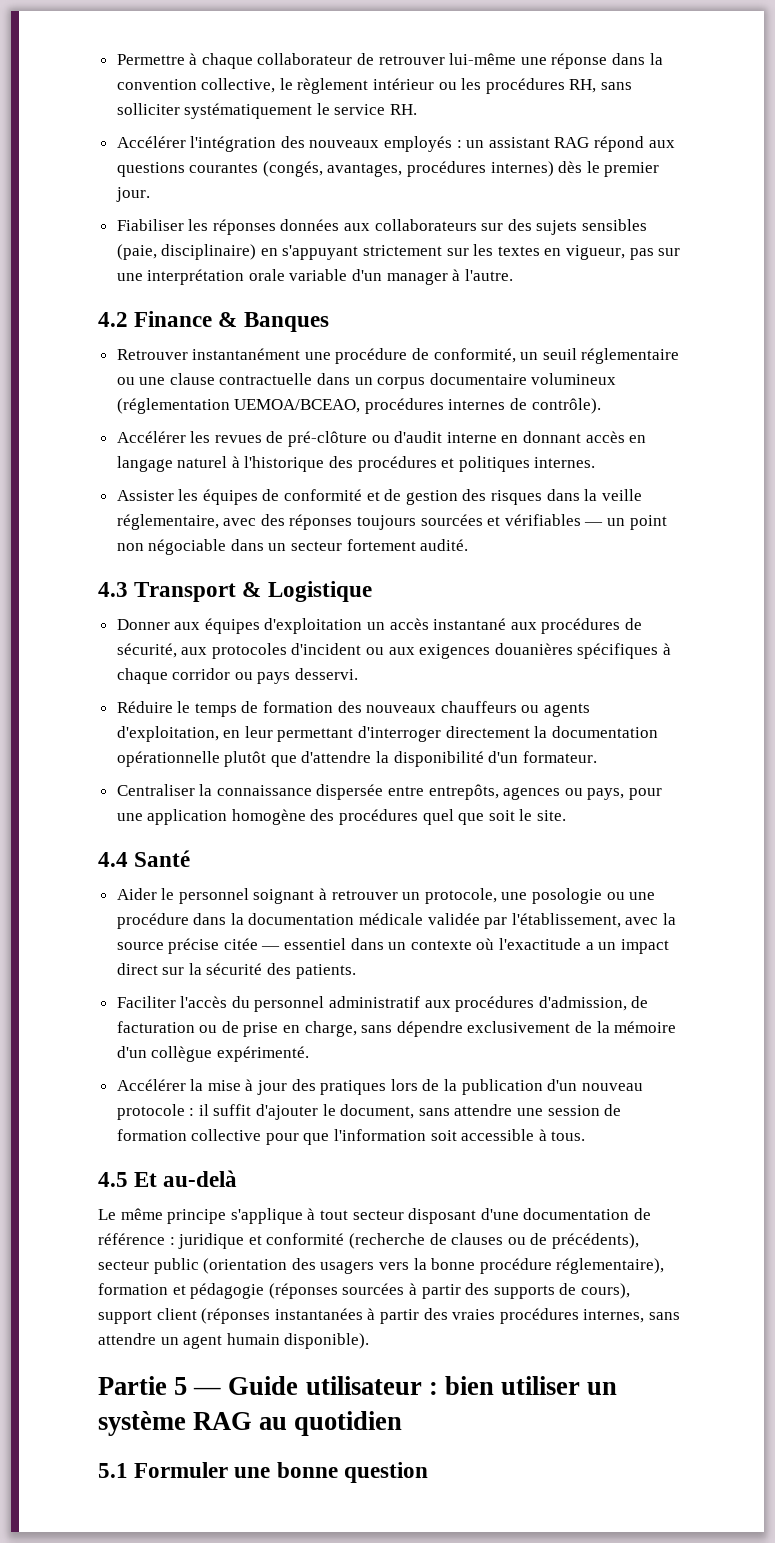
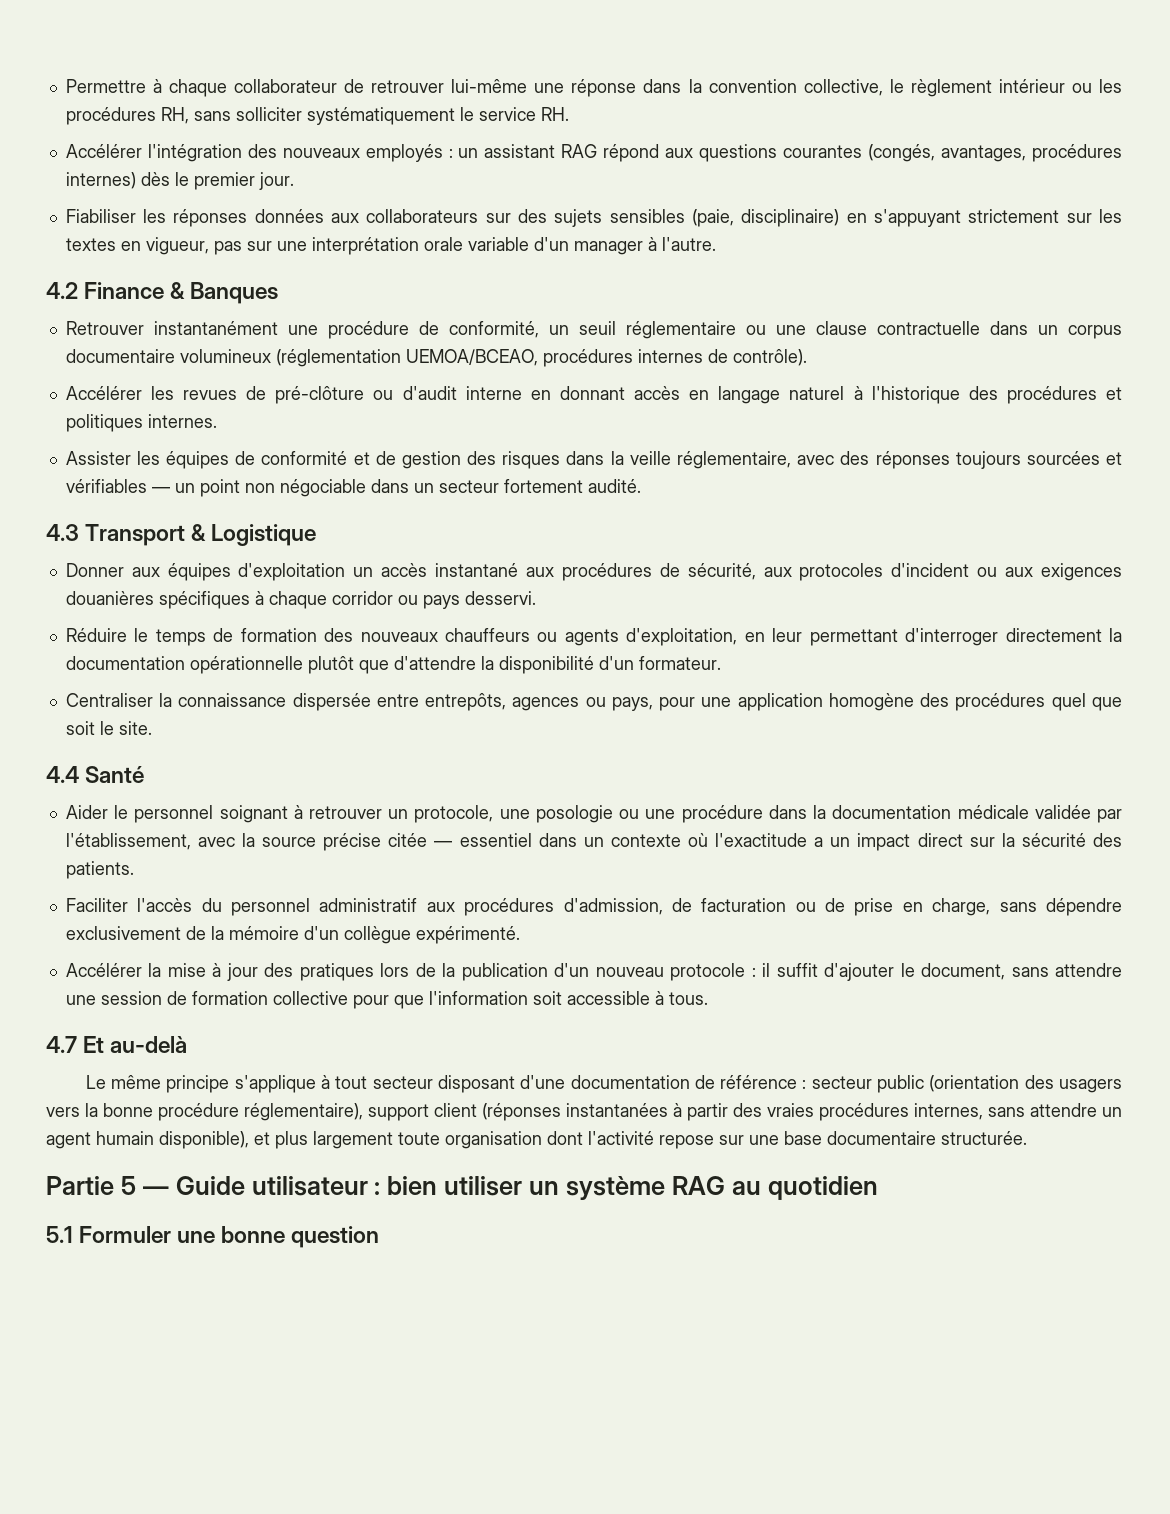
- 4.5 Et au-delà
+ 4.7 Et au-delà
- Le même principe s'applique à tout secteur disposant d'une documentation de référence : juridique et conformité (recherche de clauses ou de précédents), secteur public (orientation des usagers vers la bonne procédure réglementaire), formation et pédagogie (réponses sourcées à partir des supports de cours), support client (réponses instantanées à partir des vraies procédures internes, sans attendre un agent humain disponible).
+ Le même principe s'applique à tout secteur disposant d'une documentation de référence : secteur public (orientation des usagers vers la bonne procédure réglementaire), support client (réponses instantanées à partir des vraies procédures internes, sans attendre un agent humain disponible), et plus largement toute organisation dont l'activité repose sur une base documentaire structurée.

